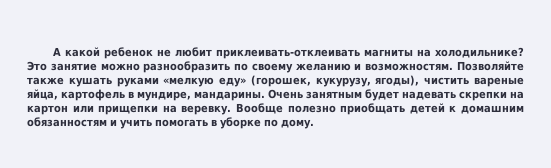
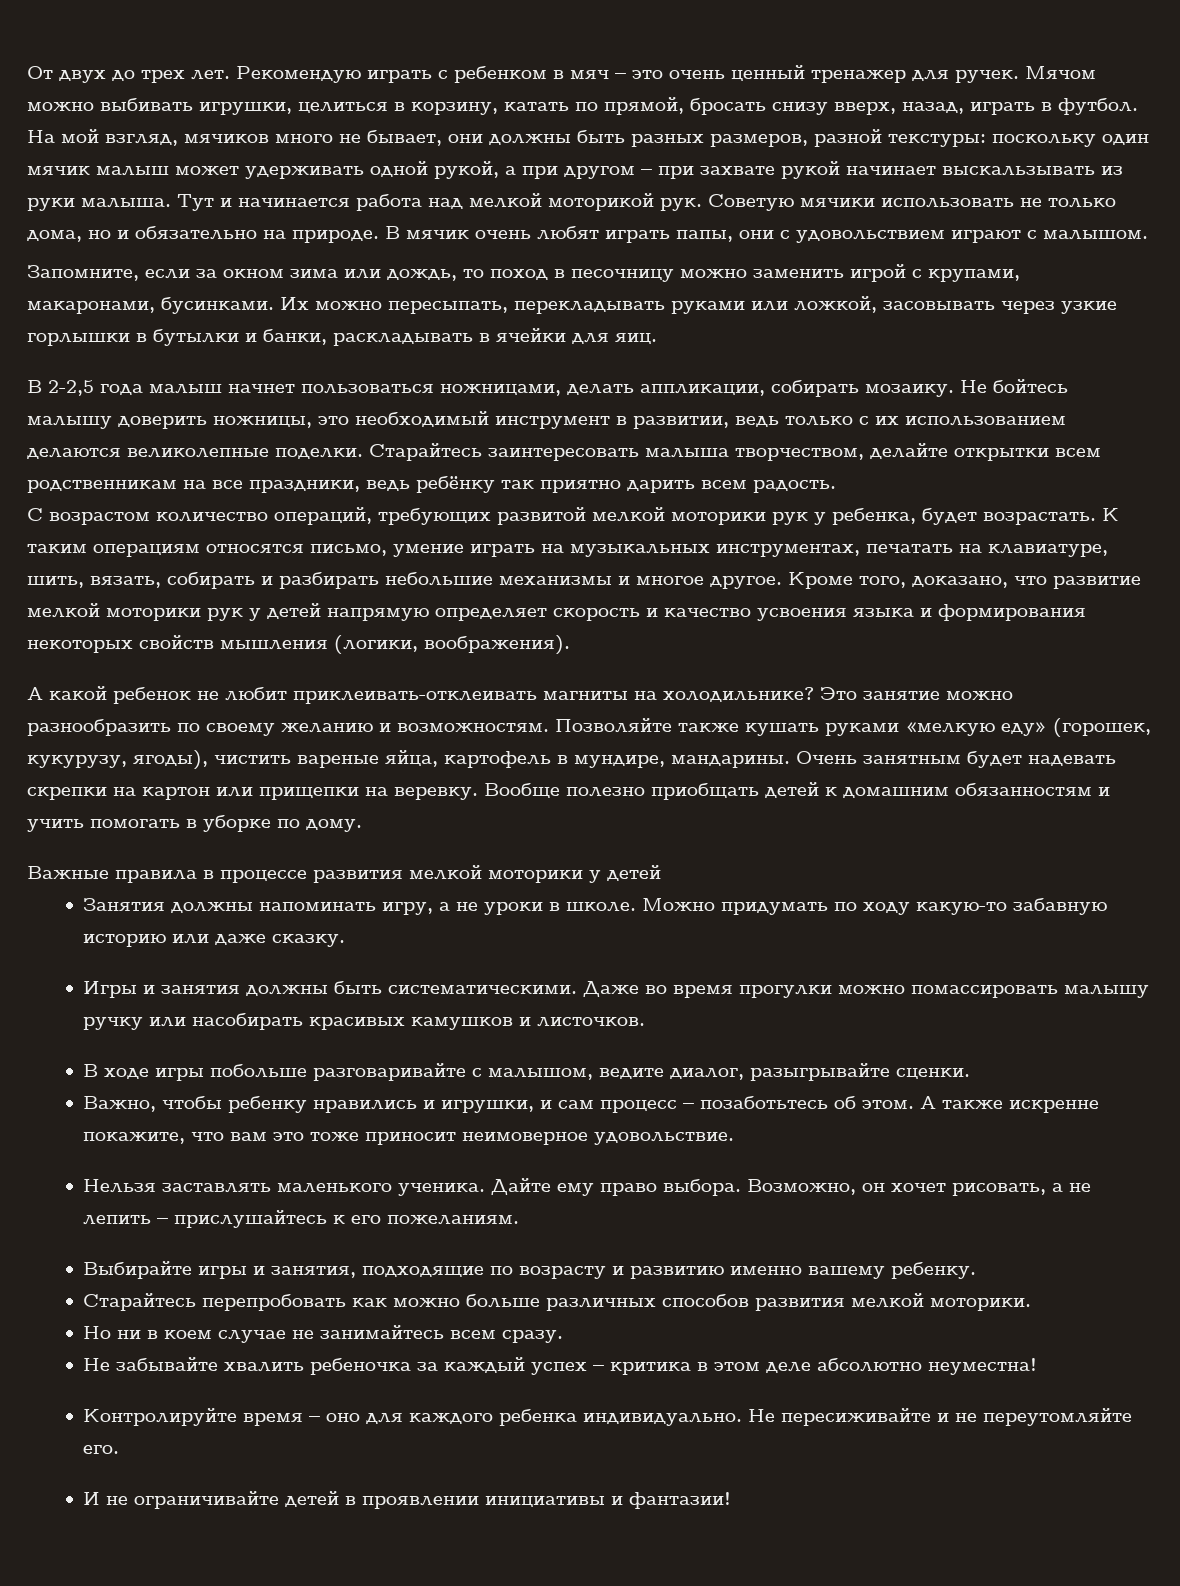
+ От двух до трех лет. Рекомендую играть с ребенком в мяч – это очень ценный тренажер для ручек. Мячом можно выбивать игрушки, целиться в корзину, катать по прямой, бросать снизу вверх, назад, играть в футбол. На мой взгляд, мячиков много не бывает, они должны быть разных размеров, разной текстуры: поскольку один мячик малыш может удерживать одной рукой, а при другом – при захвате рукой начинает выскальзывать из руки малыша. Тут и начинается работа над мелкой моторикой рук. Советую мячики использовать не только дома, но и обязательно на природе. В мячик очень любят играть папы, они с удовольствием играют с малышом.
+ Запомните, если за окном зима или дождь, то поход в песочницу можно заменить игрой с крупами, макаронами, бусинками. Их можно пересыпать, перекладывать руками или ложкой, засовывать через узкие горлышки в бутылки и банки, раскладывать в ячейки для яиц.
+ В 2-2,5 года малыш начнет пользоваться ножницами, делать аппликации, собирать мозаику. Не бойтесь малышу доверить ножницы, это необходимый инструмент в развитии, ведь только с их использованием делаются великолепные поделки. Старайтесь заинтересовать малыша творчеством, делайте открытки всем родственникам на все праздники, ведь ребёнку так приятно дарить всем радость.
+ С возрастом количество операций, требующих развитой мелкой моторики рук у ребенка, будет возрастать. К таким операциям относятся письмо, умение играть на музыкальных инструментах, печатать на клавиатуре, шить, вязать, собирать и разбирать небольшие механизмы и многое другое. Кроме того, доказано, что развитие мелкой моторики рук у детей напрямую определяет скорость и качество усвоения языка и формирования некоторых свойств мышления (логики, воображения).
+ Важные правила в процессе развития мелкой моторики у детей
+ Занятия должны напоминать игру, а не уроки в школе. Можно придумать по ходу какую-то забавную историю или даже сказку.
+ Игры и занятия должны быть систематическими. Даже во время прогулки можно помассировать малышу ручку или насобирать красивых камушков и листочков.
+ В ходе игры побольше разговаривайте с малышом, ведите диалог, разыгрывайте сценки.
+ Важно, чтобы ребенку нравились и игрушки, и сам процесс – позаботьтесь об этом. А также искренне покажите, что вам это тоже приносит неимоверное удовольствие.
+ Нельзя заставлять маленького ученика. Дайте ему право выбора. Возможно, он хочет рисовать, а не лепить – прислушайтесь к его пожеланиям.
+ Выбирайте игры и занятия, подходящие по возрасту и развитию именно вашему ребенку.
+ Старайтесь перепробовать как можно больше различных способов развития мелкой моторики.
+ Но ни в коем случае не занимайтесь всем сразу.
+ Не забывайте хвалить ребеночка за каждый успех – критика в этом деле абсолютно неуместна!
+ Контролируйте время – оно для каждого ребенка индивидуально. Не пересиживайте и не переутомляйте его.
+ И не ограничивайте детей в проявлении инициативы и фантазии!

